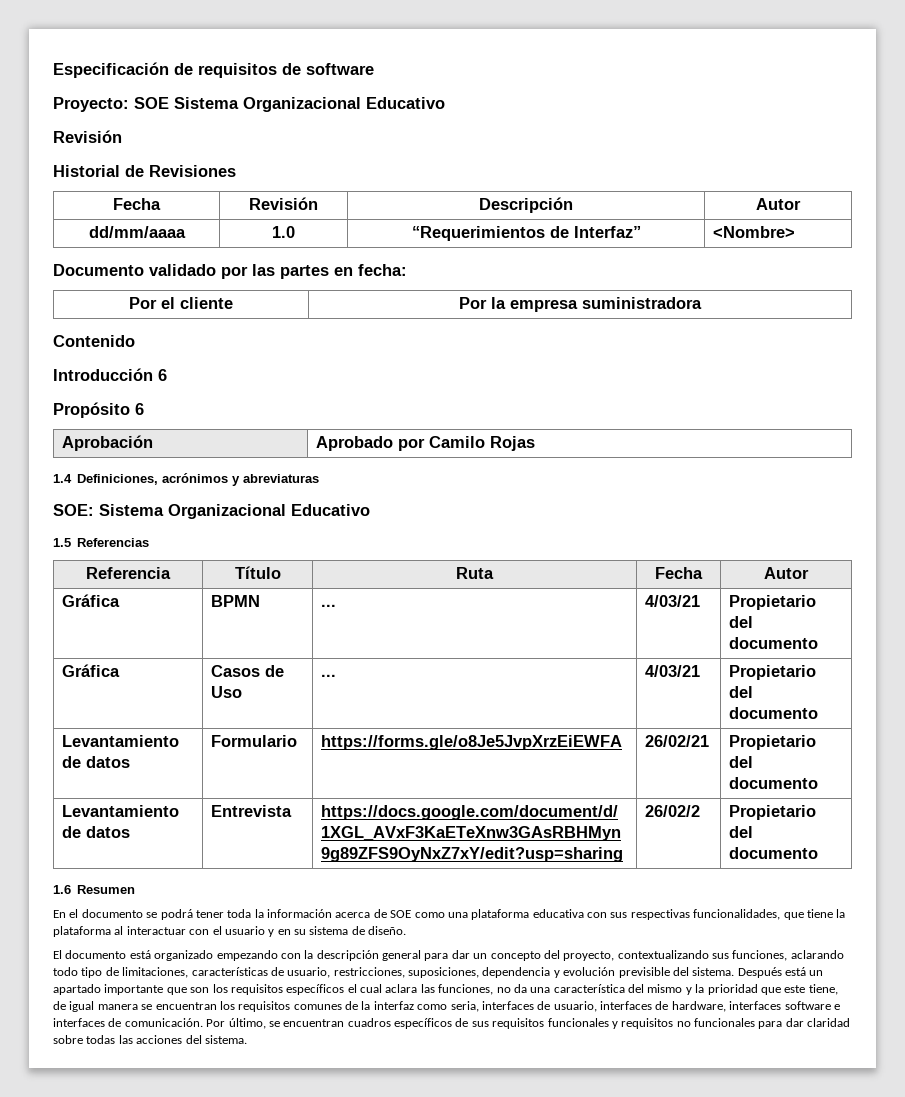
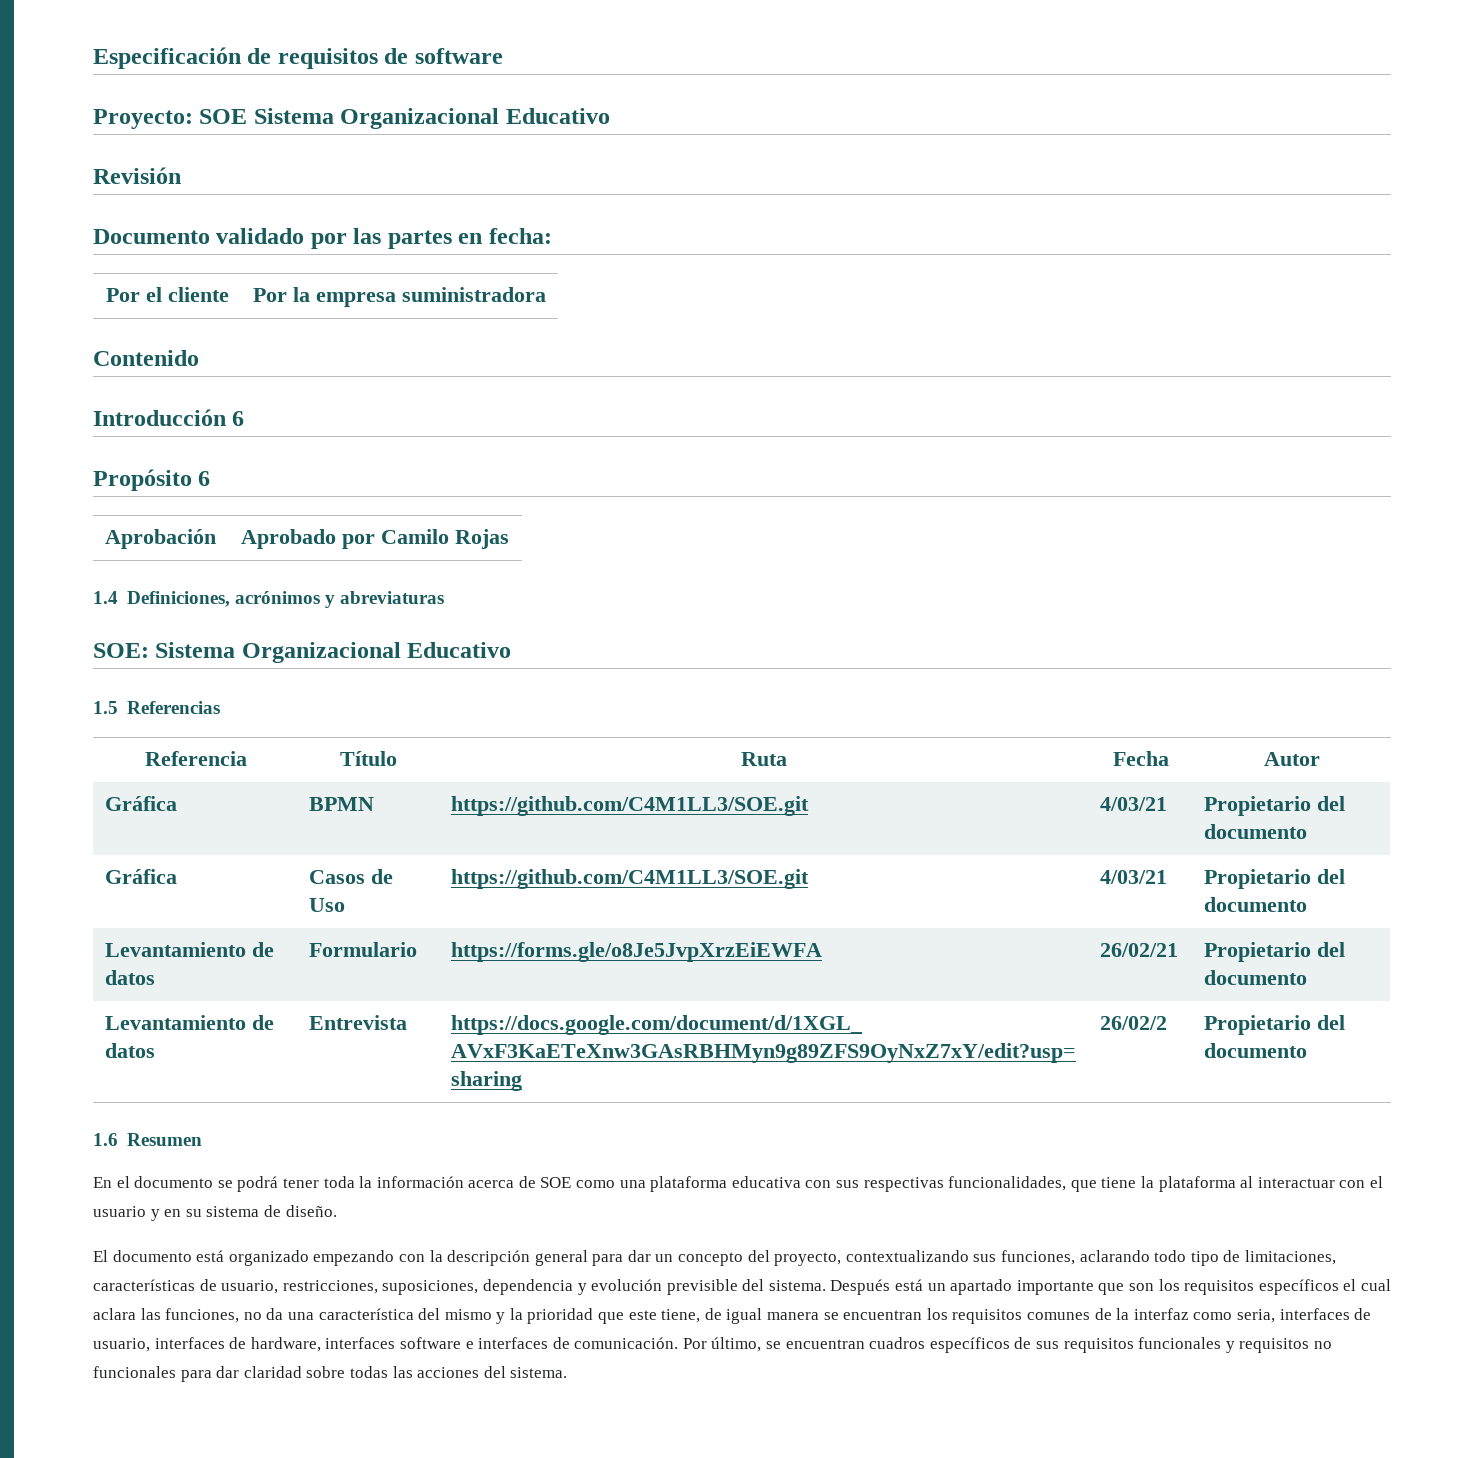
- Historial de Revisiones
- Fecha | Revisión | Descripción | Autor
- dd/mm/aaaa | 1.0 | “Requerimientos de Interfaz” | <Nombre>
- Gráfica | BPMN | ... | 4/03/21 | Propietario del documento
+ Gráfica | BPMN | https://github.com/C4M1LL3/SOE.git | 4/03/21 | Propietario del documento
- Gráfica | Casos de Uso | ... | 4/03/21 | Propietario del documento
+ Gráfica | Casos de Uso | https://github.com/C4M1LL3/SOE.git | 4/03/21 | Propietario del documento

